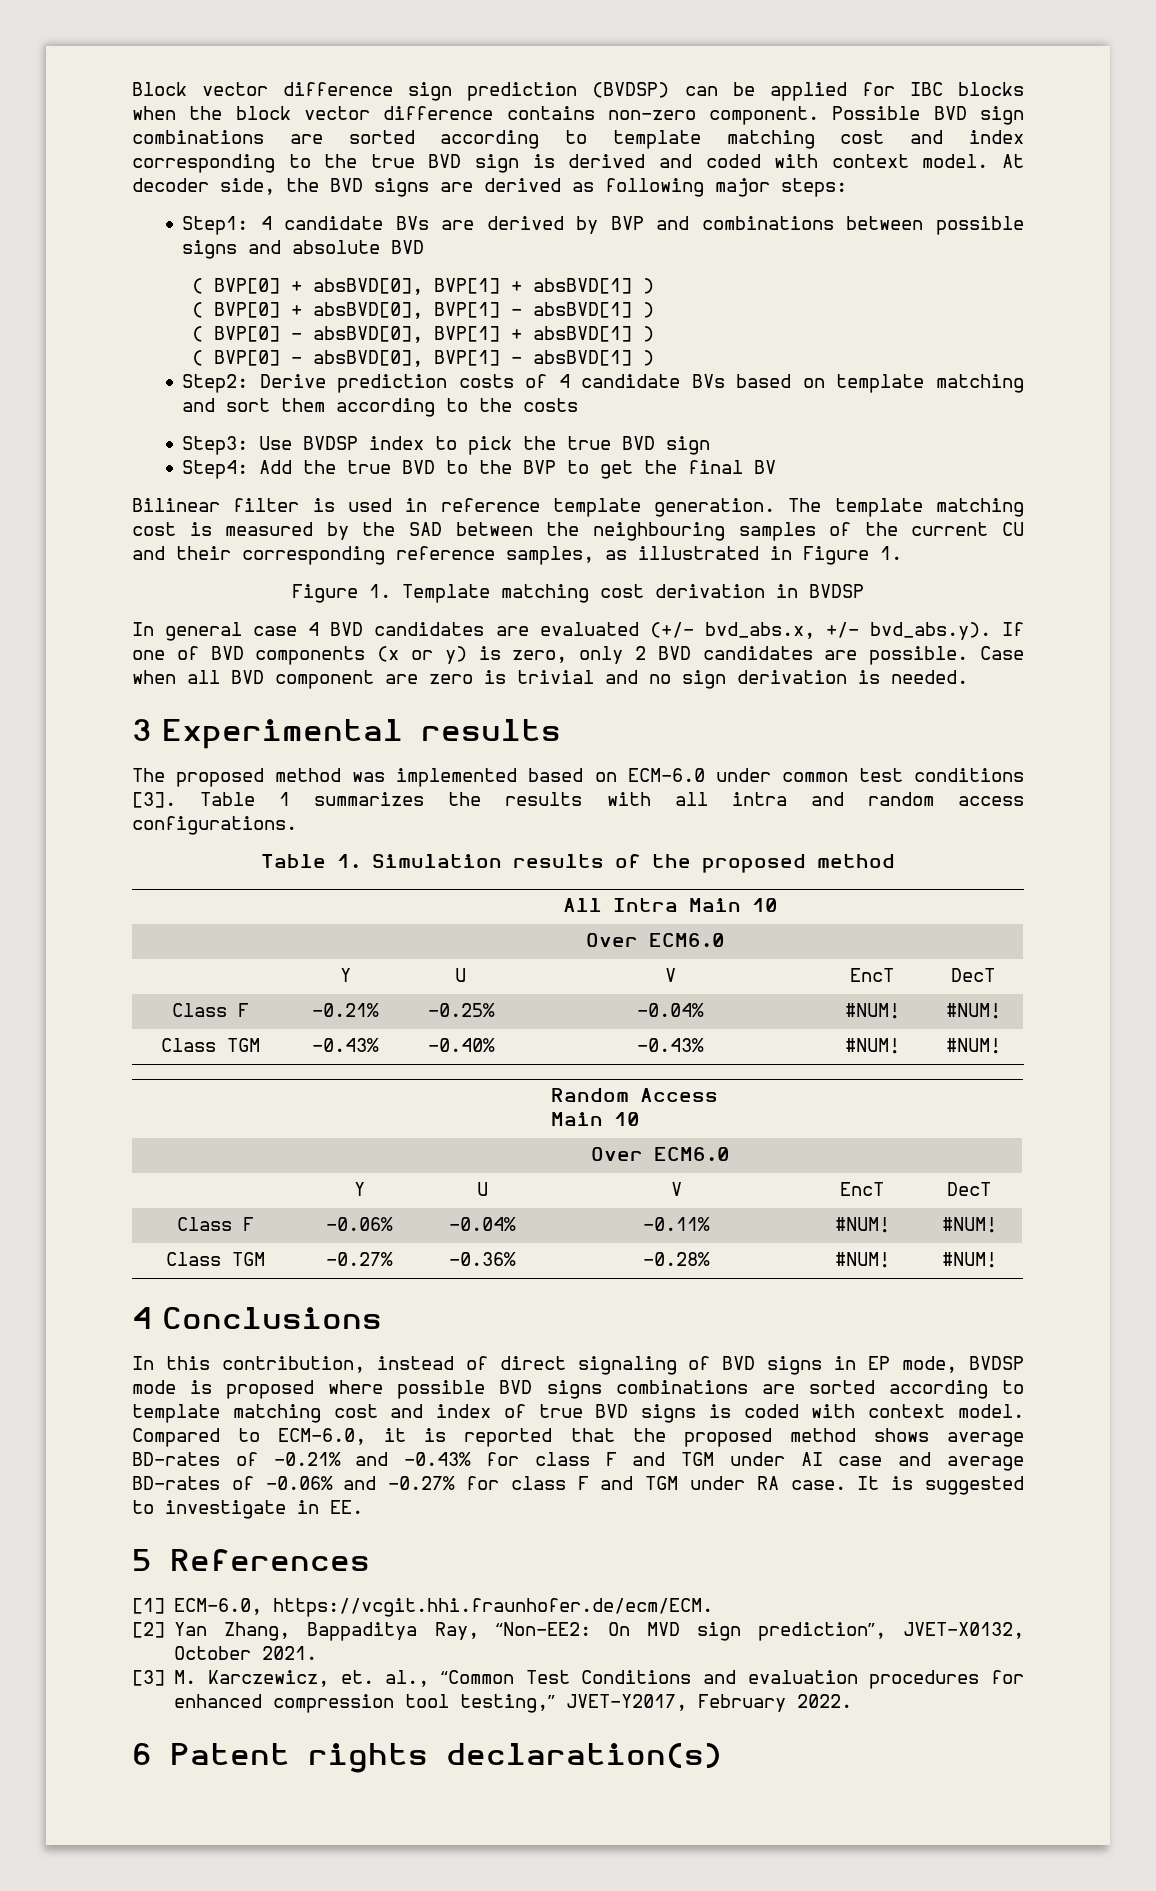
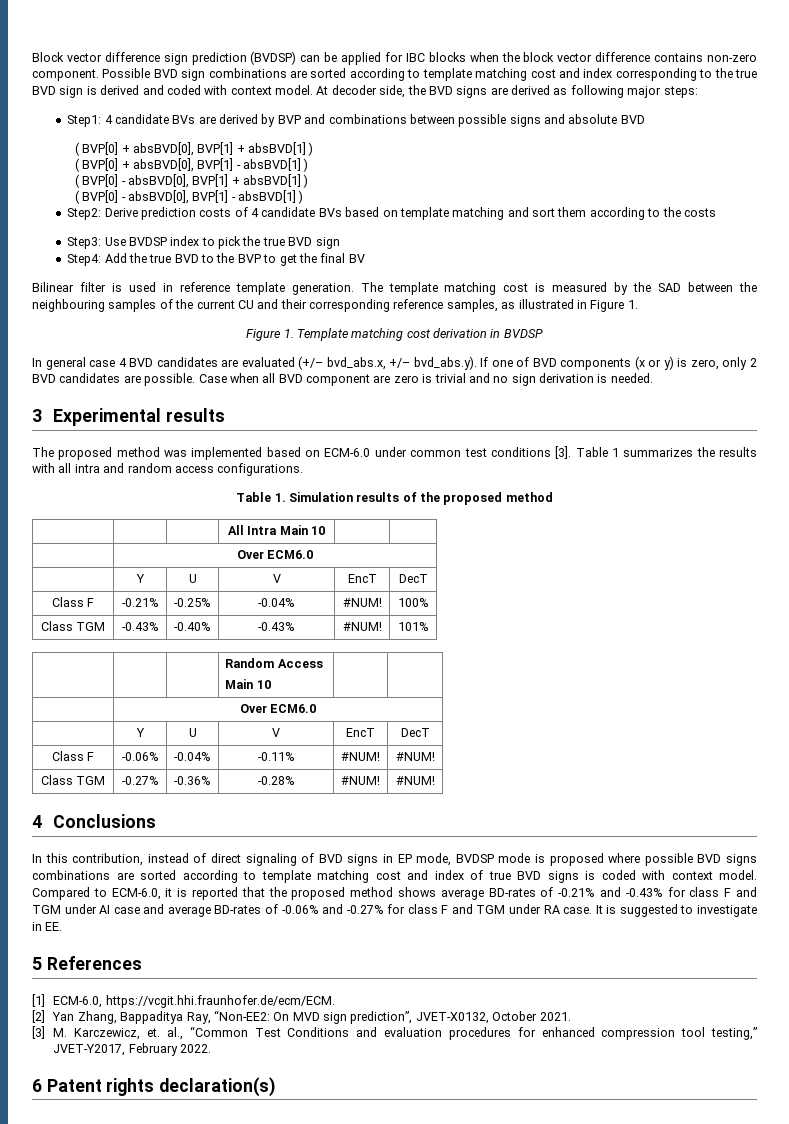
- Class F | -0.21% | -0.25% | -0.04% | #NUM! | #NUM!
+ Class F | -0.21% | -0.25% | -0.04% | #NUM! | 100%
- Class TGM | -0.43% | -0.40% | -0.43% | #NUM! | #NUM!
+ Class TGM | -0.43% | -0.40% | -0.43% | #NUM! | 101%

